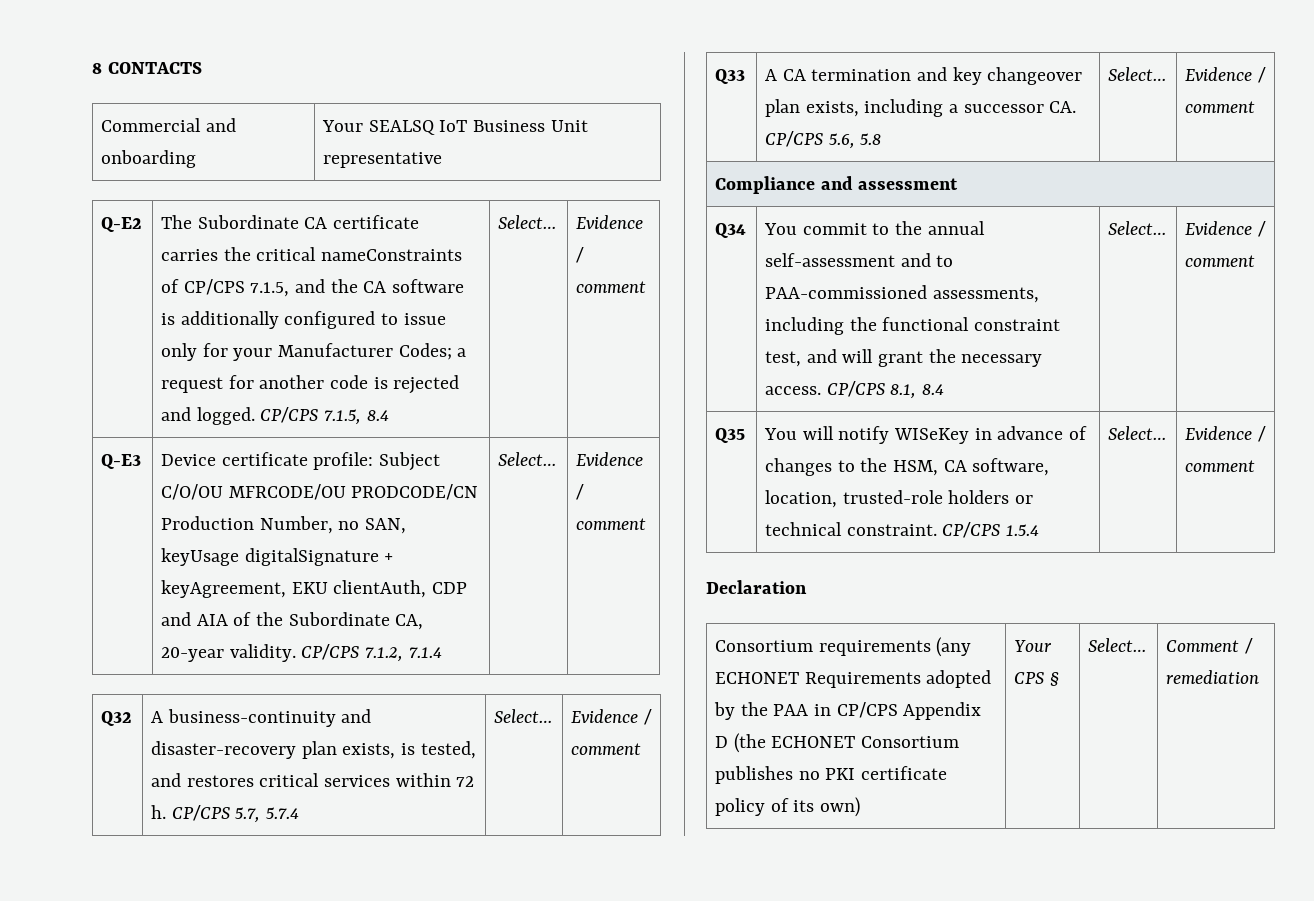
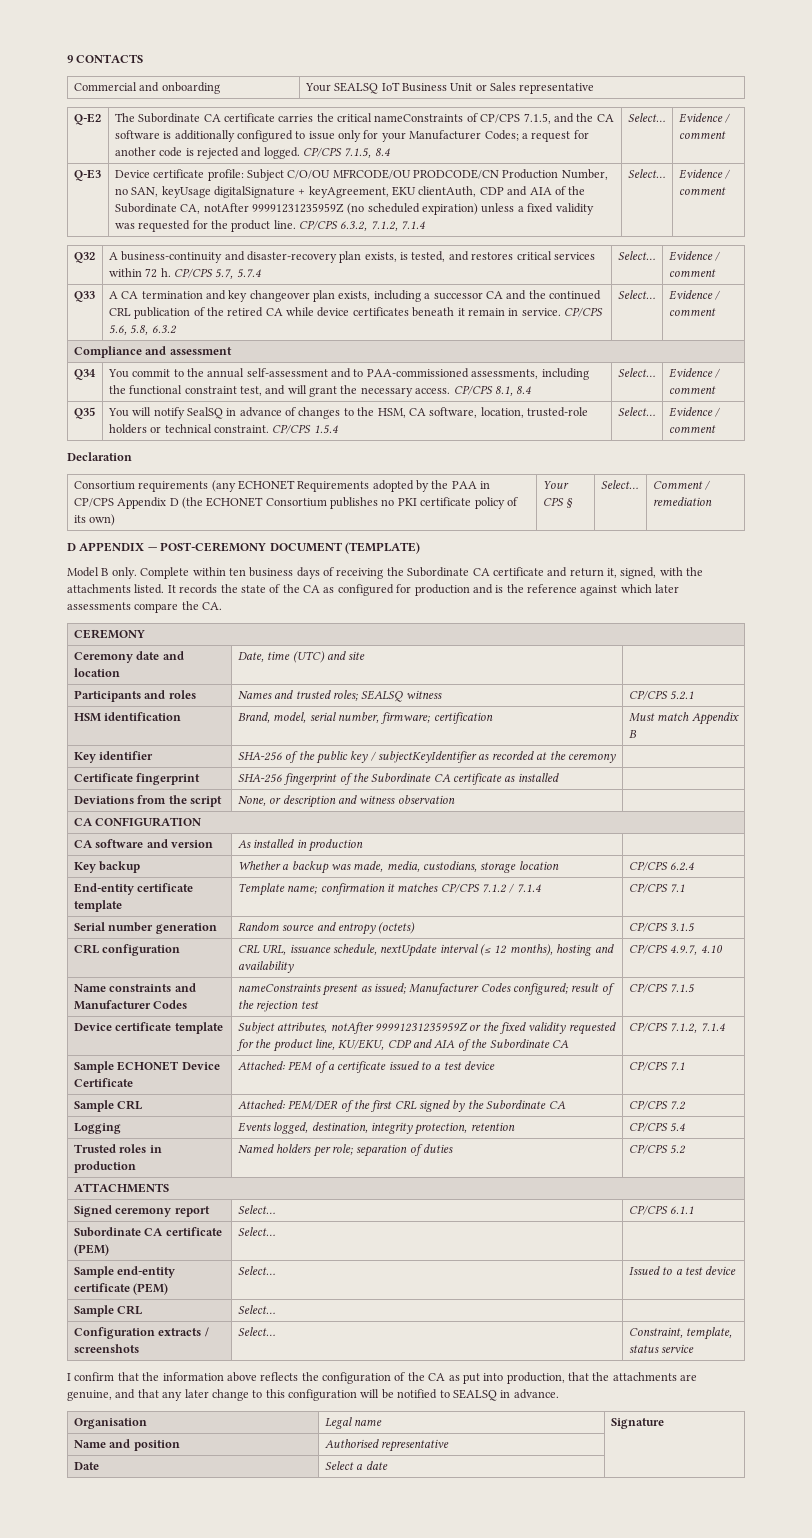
- 8 CONTACTS
+ 9 CONTACTS
- Commercial and onboarding | Your SEALSQ IoT Business Unit representative
+ Commercial and onboarding | Your SEALSQ IoT Business Unit or Sales representative
- Device certificate profile: Subject C/O/OU MFRCODE/OU PRODCODE/CN Production Number, no SAN, keyUsage digitalSignature + keyAgreement, EKU clientAuth, CDP and AIA of the Subordinate CA, 20-year validity. CP/CPS 7.1.2, 7.1.4
+ Device certificate profile: Subject C/O/OU MFRCODE/OU PRODCODE/CN Production Number, no SAN, keyUsage digitalSignature + keyAgreement, EKU clientAuth, CDP and AIA of the Subordinate CA, notAfter 99991231235959Z (no scheduled expiration) unless a fixed validity was requested for the product line. CP/CPS 6.3.2, 7.1.2, 7.1.4
- Q33 | A CA termination and key changeover plan exists, including a successor CA. CP/CPS 5.6, 5.8 | Select… | Evidence / comment
+ Q33 | A CA termination and key changeover plan exists, including a successor CA and the continued CRL publication of the retired CA while device certificates beneath it remain in service. CP/CPS 5.6, 5.8, 6.3.2 | Select… | Evidence / comment
- Q35 | You will notify WISeKey in advance of changes to the HSM, CA software, location, trusted-role holders or technical constraint. CP/CPS 1.5.4 | Select… | Evidence / comment
+ Q35 | You will notify SealSQ in advance of changes to the HSM, CA software, location, trusted-role holders or technical constraint. CP/CPS 1.5.4 | Select… | Evidence / comment
+ D APPENDIX — POST-CEREMONY DOCUMENT (TEMPLATE)
+ Model B only. Complete within ten business days of receiving the Subordinate CA certificate and return it, signed, with the attachments listed. It records the state of the CA as configured for production and is the reference against which later assessments compare the CA.
+ CEREMONY
+ Ceremony date and location | Date, time (UTC) and site |
+ Participants and roles | Names and trusted roles; SEALSQ witness | CP/CPS 5.2.1
+ HSM identification | Brand, model, serial number, firmware; certification | Must match Appendix B
+ Key identifier | SHA-256 of the public key / subjectKeyIdentifier as recorded at the ceremony |
+ Certificate fingerprint | SHA-256 fingerprint of the Subordinate CA certificate as installed |
+ Deviations from the script | None, or description and witness observation |
+ CA CONFIGURATION
+ CA software and version | As installed in production |
+ Key backup | Whether a backup was made, media, custodians, storage location | CP/CPS 6.2.4
+ End-entity certificate template | Template name; confirmation it matches CP/CPS 7.1.2 / 7.1.4 | CP/CPS 7.1
+ Serial number generation | Random source and entropy (octets) | CP/CPS 3.1.5
+ CRL configuration | CRL URL, issuance schedule, nextUpdate interval (≤ 12 months), hosting and availability | CP/CPS 4.9.7, 4.10
+ Name constraints and Manufacturer Codes | nameConstraints present as issued; Manufacturer Codes configured; result of the rejection test | CP/CPS 7.1.5
+ Device certificate template | Subject attributes, notAfter 99991231235959Z or the fixed validity requested for the product line, KU/EKU, CDP and AIA of the Subordinate CA | CP/CPS 7.1.2, 7.1.4
+ Sample ECHONET Device Certificate | Attached: PEM of a certificate issued to a test device | CP/CPS 7.1
+ Sample CRL | Attached: PEM/DER of the first CRL signed by the Subordinate CA | CP/CPS 7.2
+ Logging | Events logged, destination, integrity protection, retention | CP/CPS 5.4
+ Trusted roles in production | Named holders per role; separation of duties | CP/CPS 5.2
+ ATTACHMENTS
+ Signed ceremony report | Select… | CP/CPS 6.1.1
+ Subordinate CA certificate (PEM) | Select… |
+ Sample end-entity certificate (PEM) | Select… | Issued to a test device
+ Sample CRL | Select… |
+ Configuration extracts / screenshots | Select… | Constraint, template, status service
+ I confirm that the information above reflects the configuration of the CA as put into production, that the attachments are genuine, and that any later change to this configuration will be notified to SEALSQ in advance.
+ Organisation | Legal name | Signature
+ Name and position | Authorised representative |
+ Date | Select a date |

